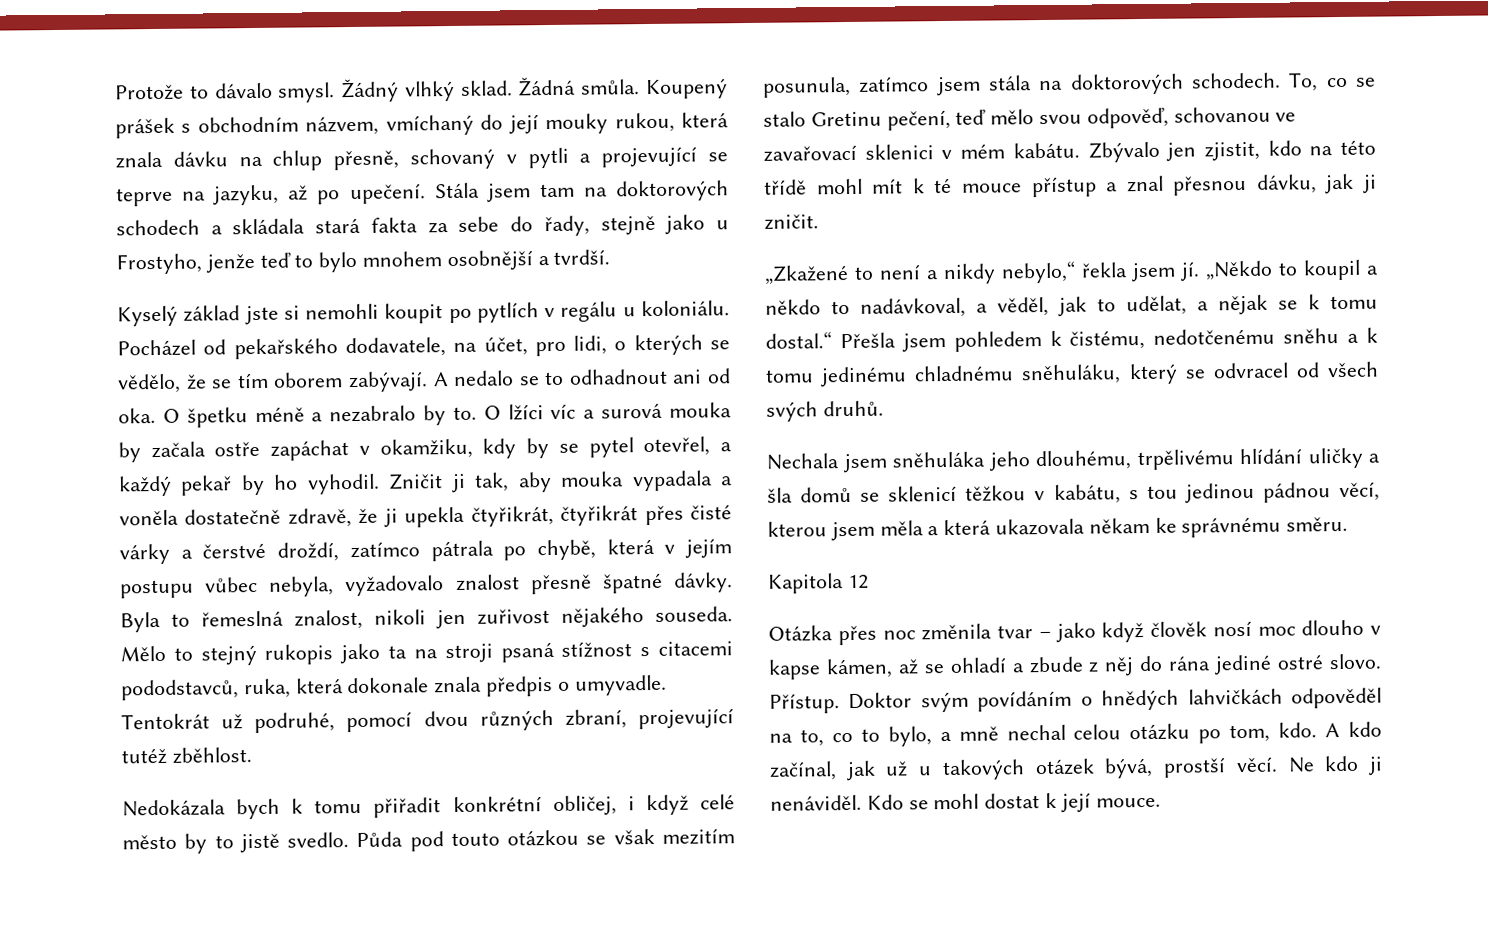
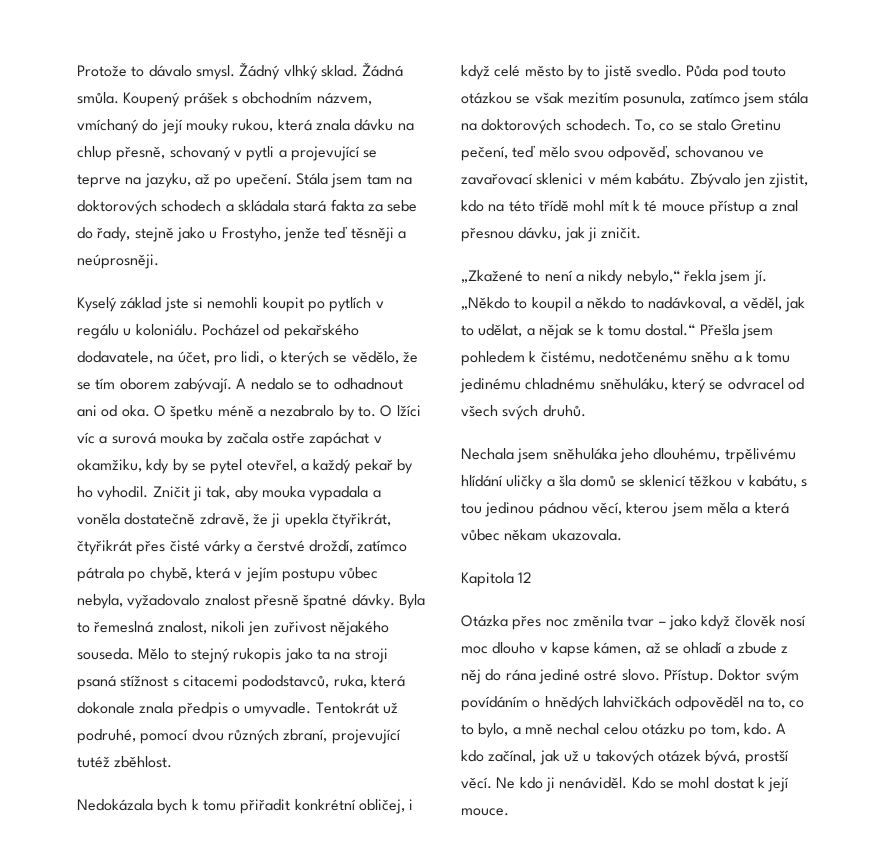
- Stála jsem tam na doktorových schodech a skládala stará fakta za sebe do řady, stejně jako u Frostyho, jenže teď to bylo mnohem osobnější a tvrdší.
+ Stála jsem tam na doktorových schodech a skládala stará fakta za sebe do řady, stejně jako u Frostyho, jenže teď těsněji a neúprosněji.
- Nechala jsem sněhuláka jeho dlouhému, trpělivému hlídání uličky a šla domů se sklenicí těžkou v kabátu, s tou jedinou pádnou věcí, kterou jsem měla a která ukazovala někam ke správnému směru.
+ Nechala jsem sněhuláka jeho dlouhému, trpělivému hlídání uličky a šla domů se sklenicí těžkou v kabátu, s tou jedinou pádnou věcí, kterou jsem měla a která vůbec někam ukazovala.

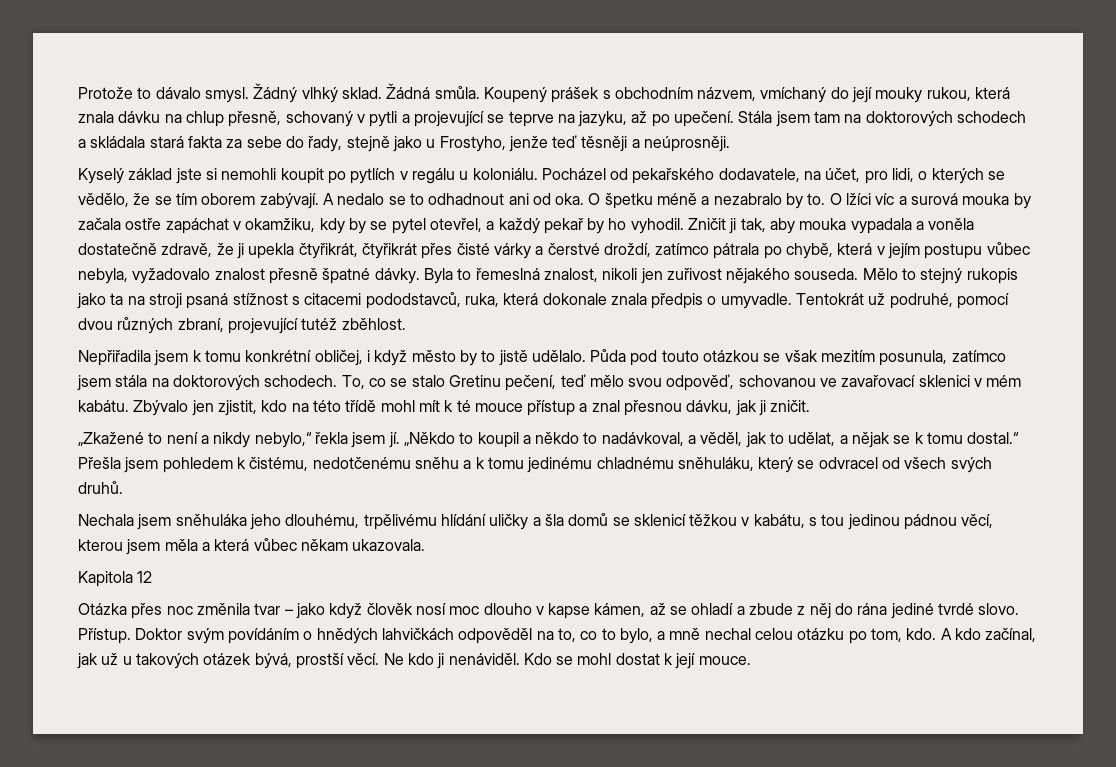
- Nedokázala bych k tomu přiřadit konkrétní obličej, i když celé město by to jistě svedlo.
+ Nepřiřadila jsem k tomu konkrétní obličej, i když město by to jistě udělalo.
- Otázka přes noc změnila tvar – jako když člověk nosí moc dlouho v kapse kámen, až se ohladí a zbude z něj do rána jediné ostré slovo.
+ Otázka přes noc změnila tvar – jako když člověk nosí moc dlouho v kapse kámen, až se ohladí a zbude z něj do rána jediné tvrdé slovo.

